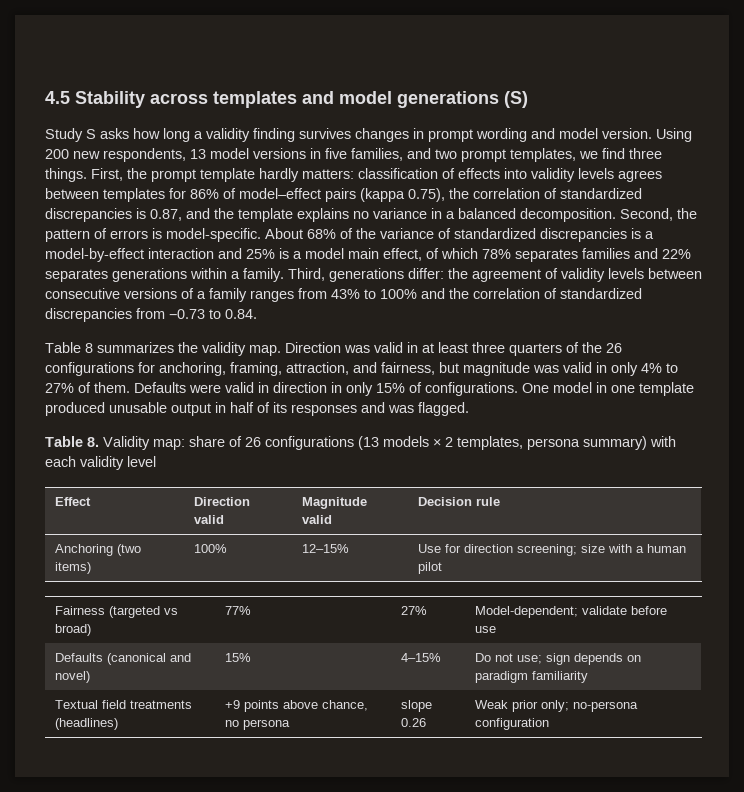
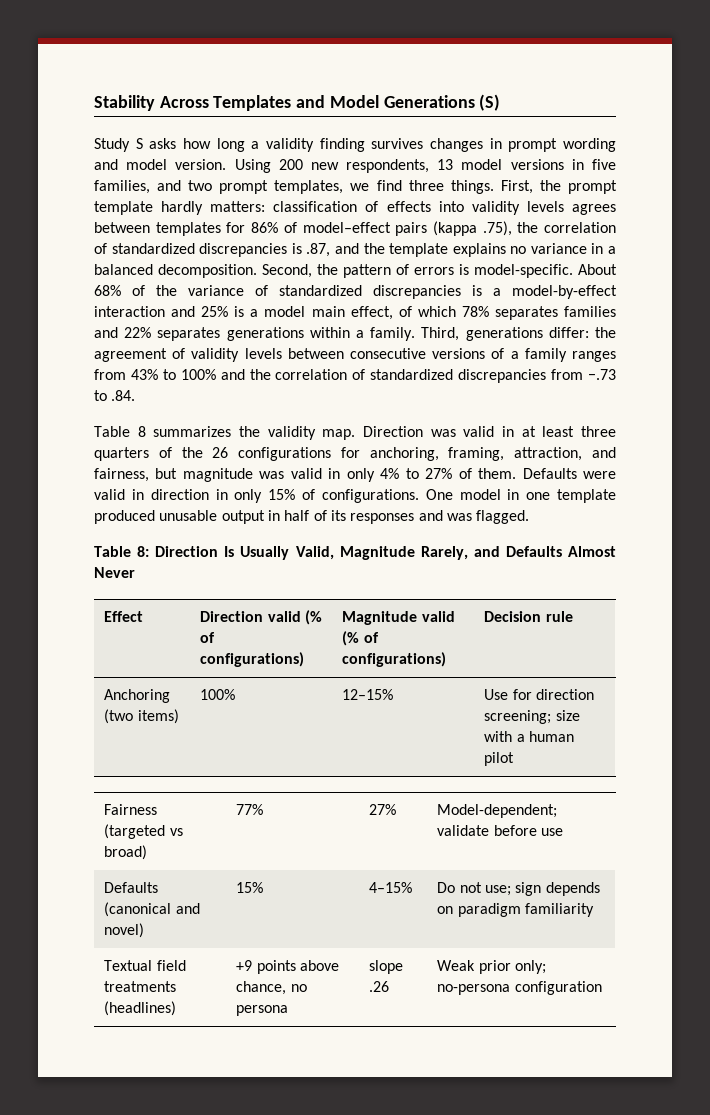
- 4.5 Stability across templates and model generations (S)
+ Stability Across Templates and Model Generations (S)
- First, the prompt template hardly matters: classification of effects into validity levels agrees between templates for 86% of model–effect pairs (kappa 0.75), the correlation of standardized discrepancies is 0.87, and the template explains no variance in a balanced decomposition.
+ First, the prompt template hardly matters: classification of effects into validity levels agrees between templates for 86% of model–effect pairs (kappa .75), the correlation of standardized discrepancies is .87, and the template explains no variance in a balanced decomposition.
- Third, generations differ: the agreement of validity levels between consecutive versions of a family ranges from 43% to 100% and the correlation of standardized discrepancies from −0.73 to 0.84.
+ Third, generations differ: the agreement of validity levels between consecutive versions of a family ranges from 43% to 100% and the correlation of standardized discrepancies from −.73 to .84.
- Table 8. Validity map: share of 26 configurations (13 models × 2 templates, persona summary) with each validity level
+ Table 8: Direction Is Usually Valid, Magnitude Rarely, and Defaults Almost Never
- Effect | Direction valid | Magnitude valid | Decision rule
+ Effect | Direction valid (% of configurations) | Magnitude valid (% of configurations) | Decision rule
- Textual field treatments (headlines) | +9 points above chance, no persona | slope 0.26 | Weak prior only; no-persona configuration
+ Textual field treatments (headlines) | +9 points above chance, no persona | slope .26 | Weak prior only; no-persona configuration

